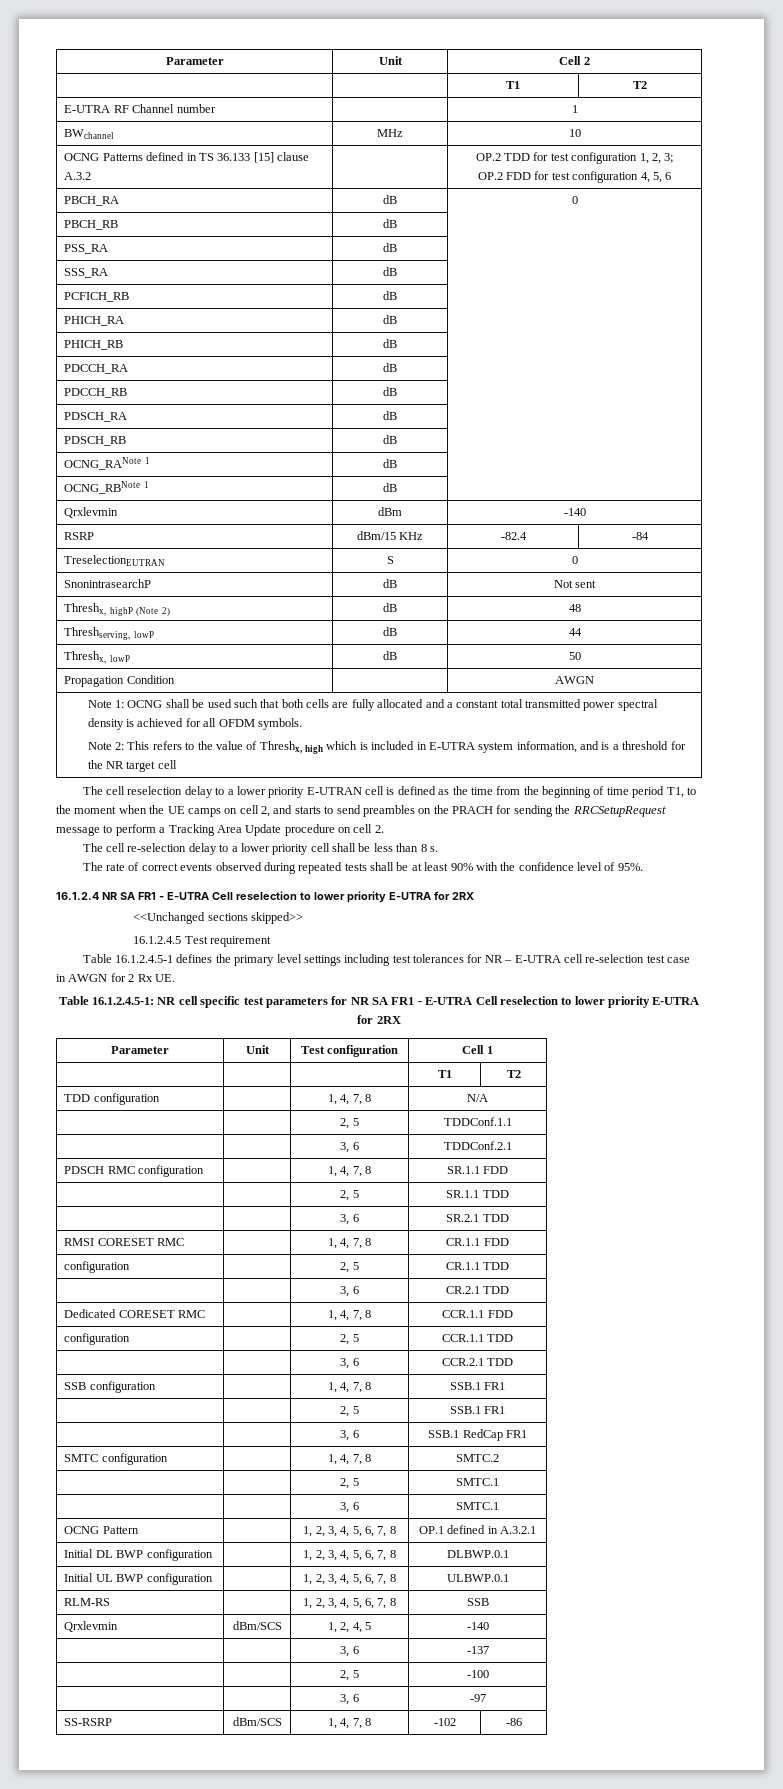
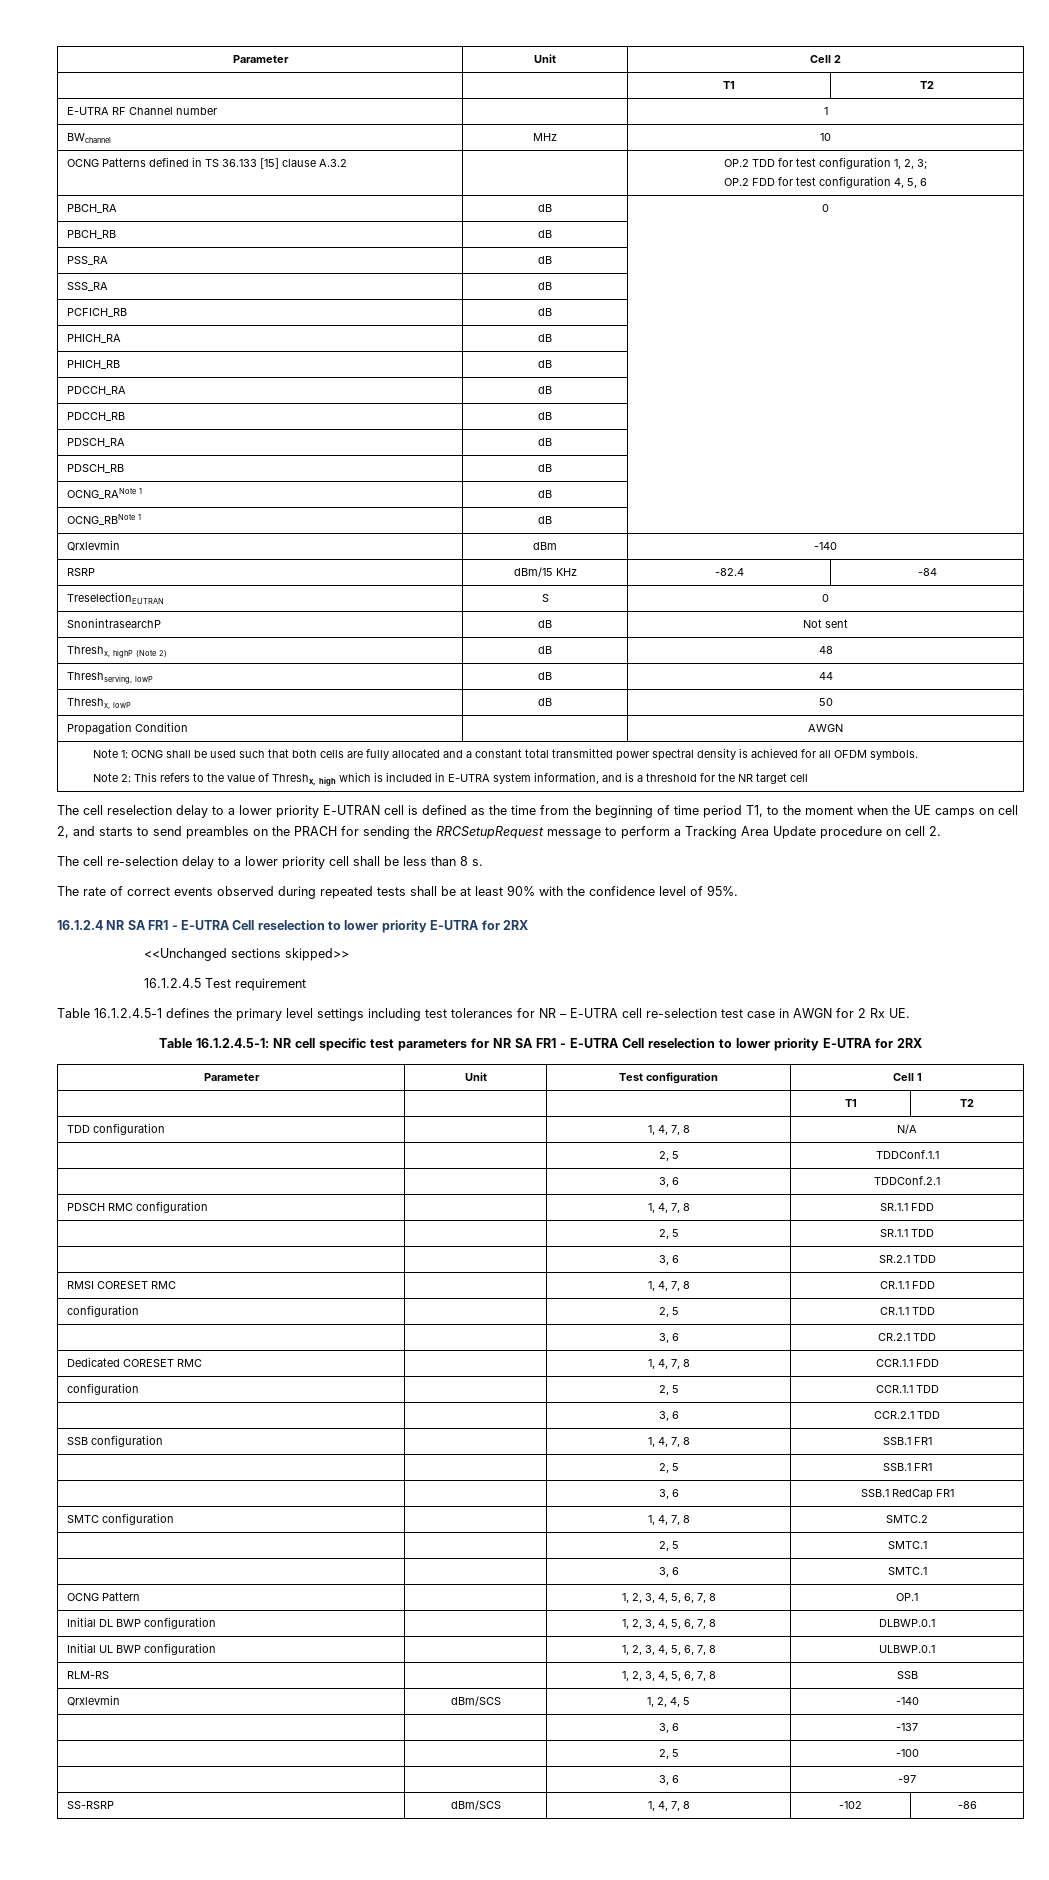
- OCNG Pattern | | 1, 2, 3, 4, 5, 6, 7, 8 | OP.1 defined in A.3.2.1
+ OCNG Pattern | | 1, 2, 3, 4, 5, 6, 7, 8 | OP.1

